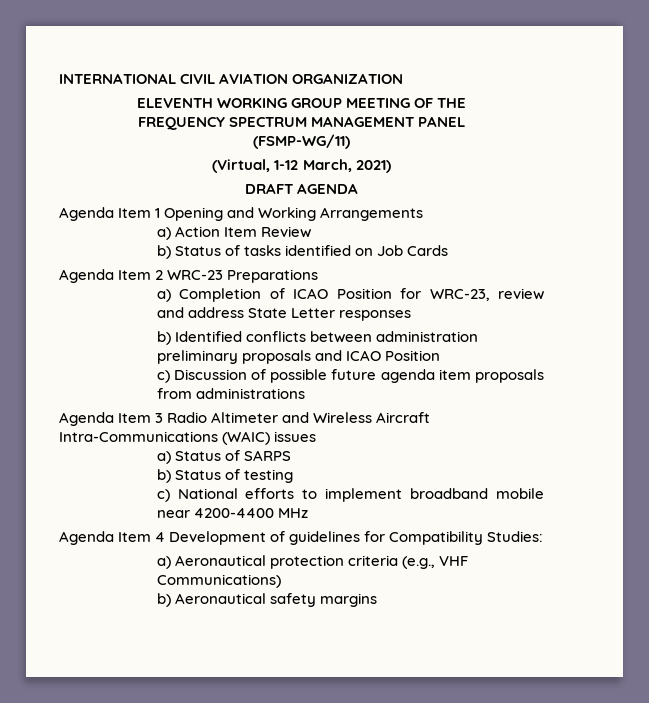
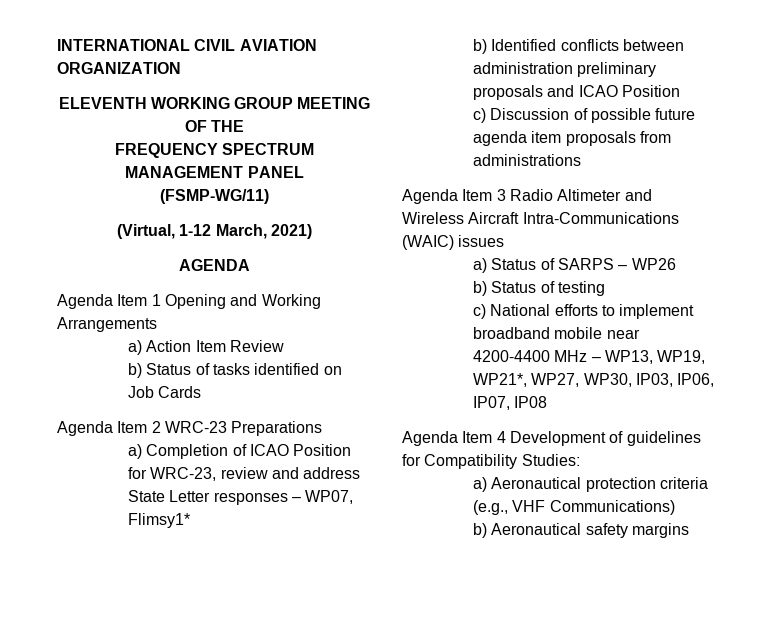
- DRAFT AGENDA
+ AGENDA
- a) Completion of ICAO Position for WRC-23, review and address State Letter responses
+ a) Completion of ICAO Position for WRC-23, review and address State Letter responses – WP07, Flimsy1*
- a) Status of SARPS
+ a) Status of SARPS – WP26
- c) National efforts to implement broadband mobile near 4200-4400 MHz
+ c) National efforts to implement broadband mobile near 4200-4400 MHz – WP13, WP19, WP21*, WP27, WP30, IP03, IP06, IP07, IP08

